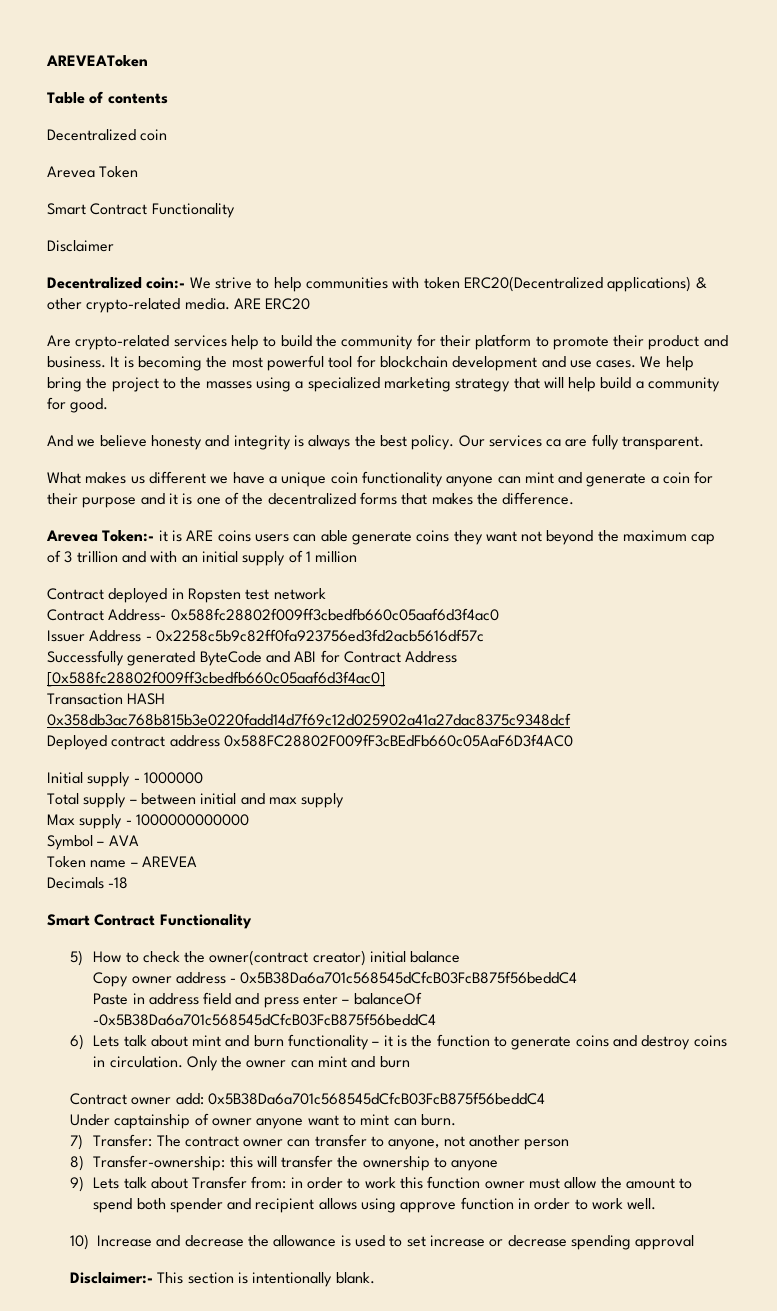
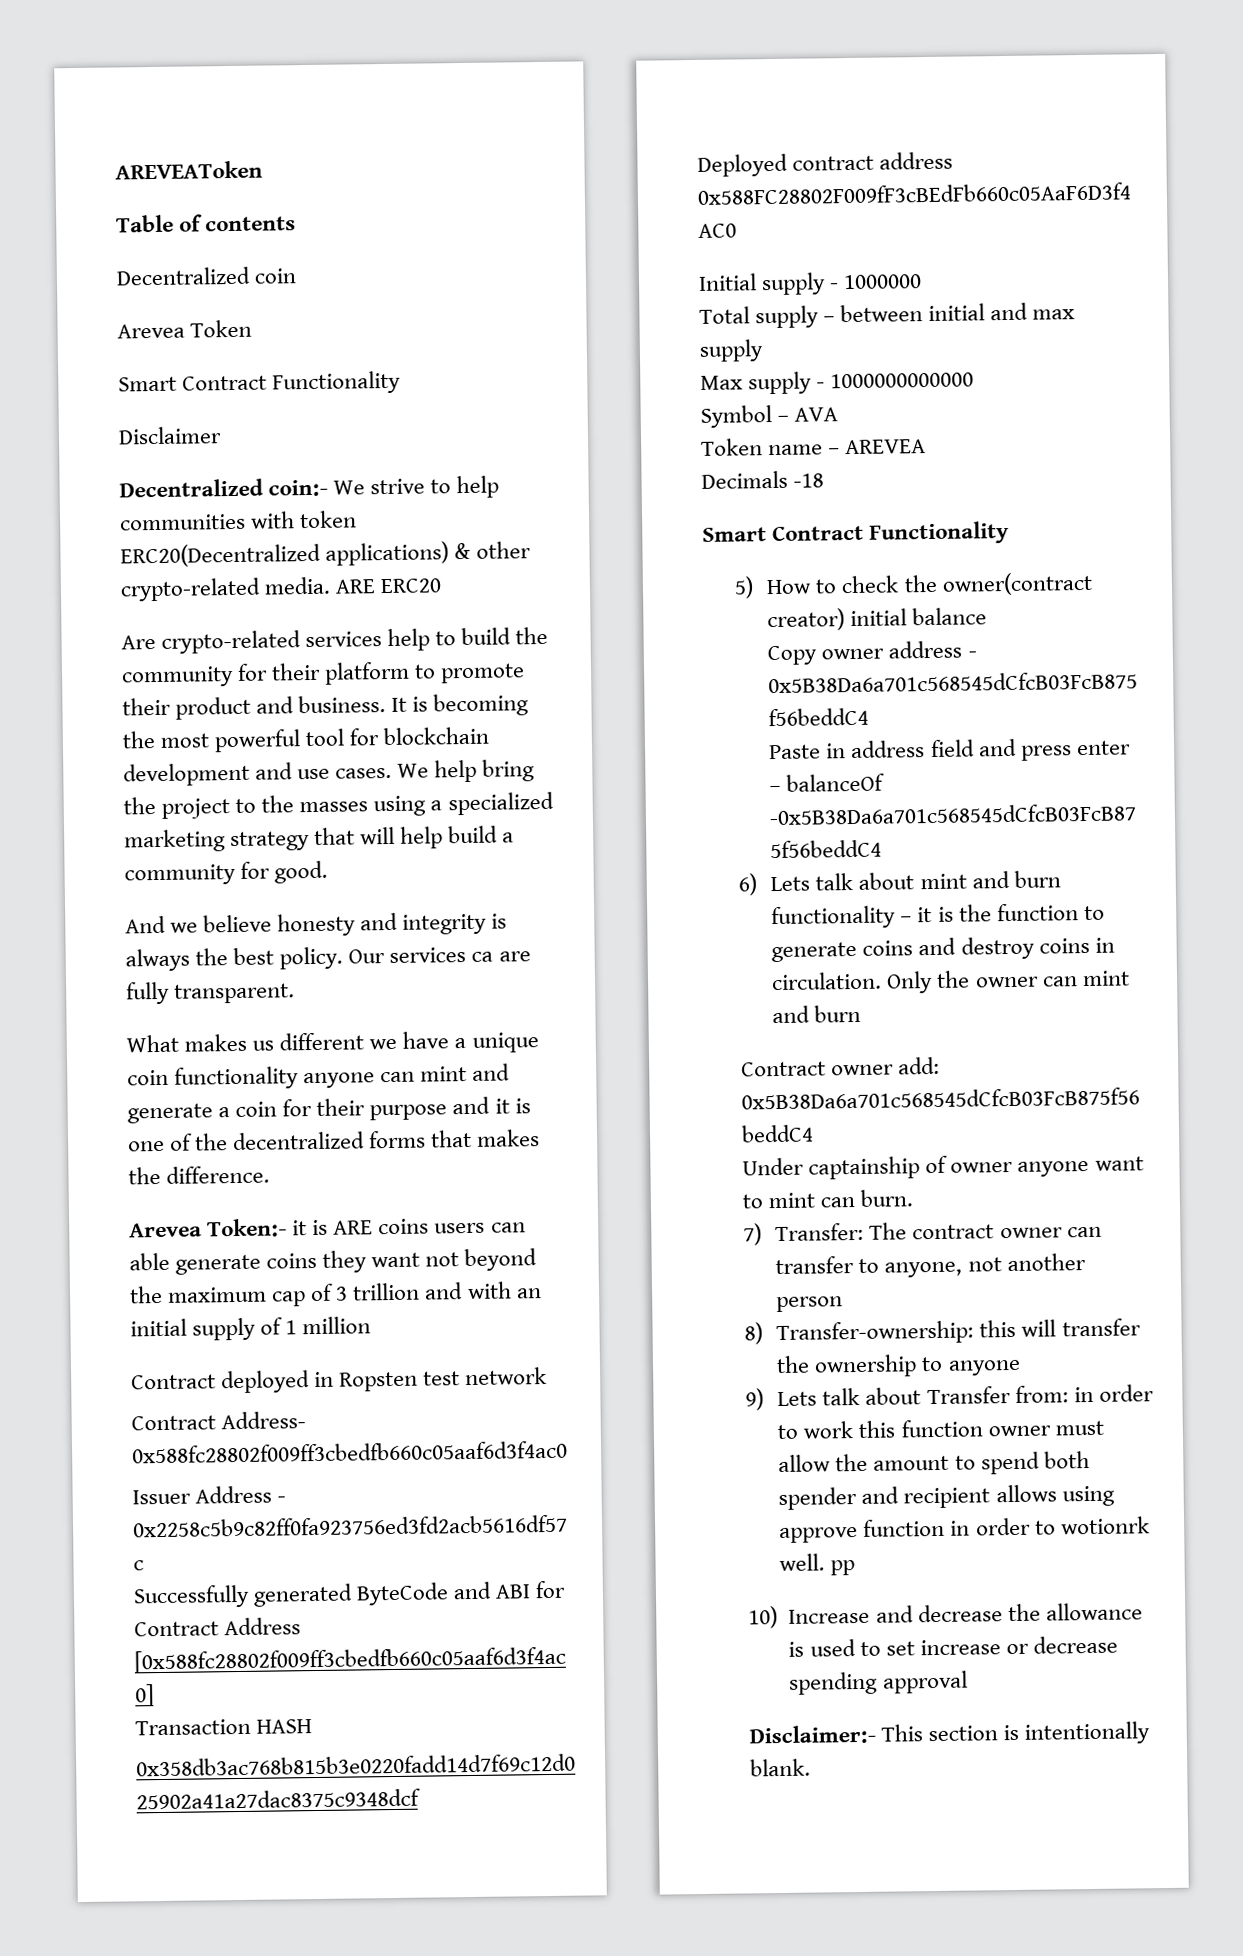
- 9) Lets talk about Transfer from: in order to work this function owner must allow the amount to spend both spender and recipient allows using approve function in order to work well.
+ 9) Lets talk about Transfer from: in order to work this function owner must allow the amount to spend both spender and recipient allows using approve function in order to wotionrk well. pp

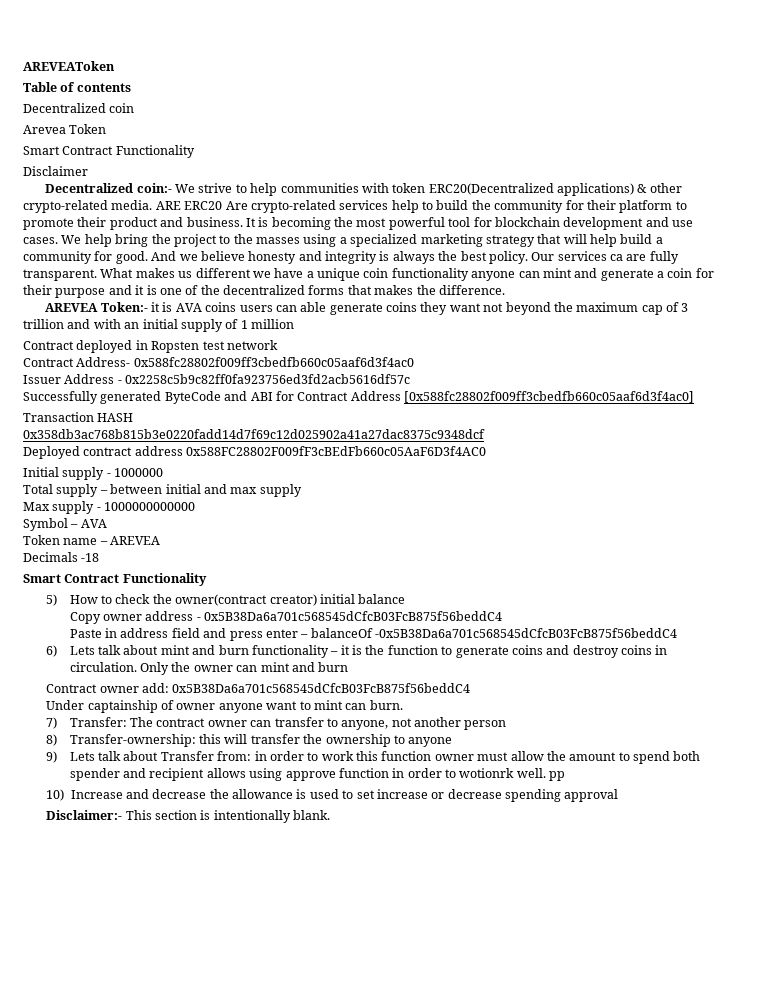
- ARE ERC20
- Are crypto-related services help to build the community for their platform to promote their product and business.
+ ARE ERC20 Are crypto-related services help to build the community for their platform to promote their product and business.
- We help bring the project to the masses using a specialized marketing strategy that will help build a community for good.
- And we believe honesty and integrity is always the best policy.
+ We help bring the project to the masses using a specialized marketing strategy that will help build a community for good. And we believe honesty and integrity is always the best policy.
- Our services ca are fully transparent.
- What makes us different we have a unique coin functionality anyone can mint and generate a coin for their purpose and it is one of the decentralized forms that makes the difference.
+ Our services ca are fully transparent. What makes us different we have a unique coin functionality anyone can mint and generate a coin for their purpose and it is one of the decentralized forms that makes the difference.
- Arevea Token:- it is ARE coins users can able generate coins they want not beyond the maximum cap of 3 trillion and with an initial supply of 1 million
+ AREVEA Token:- it is AVA coins users can able generate coins they want not beyond the maximum cap of 3 trillion and with an initial supply of 1 million

